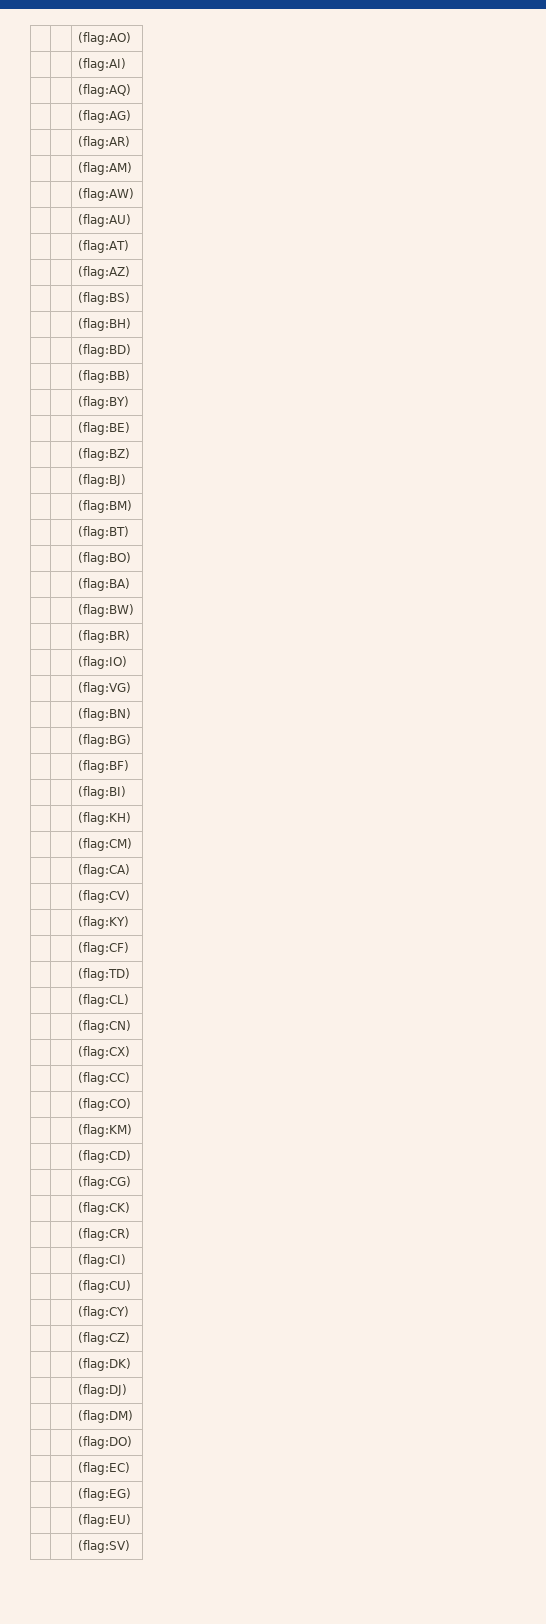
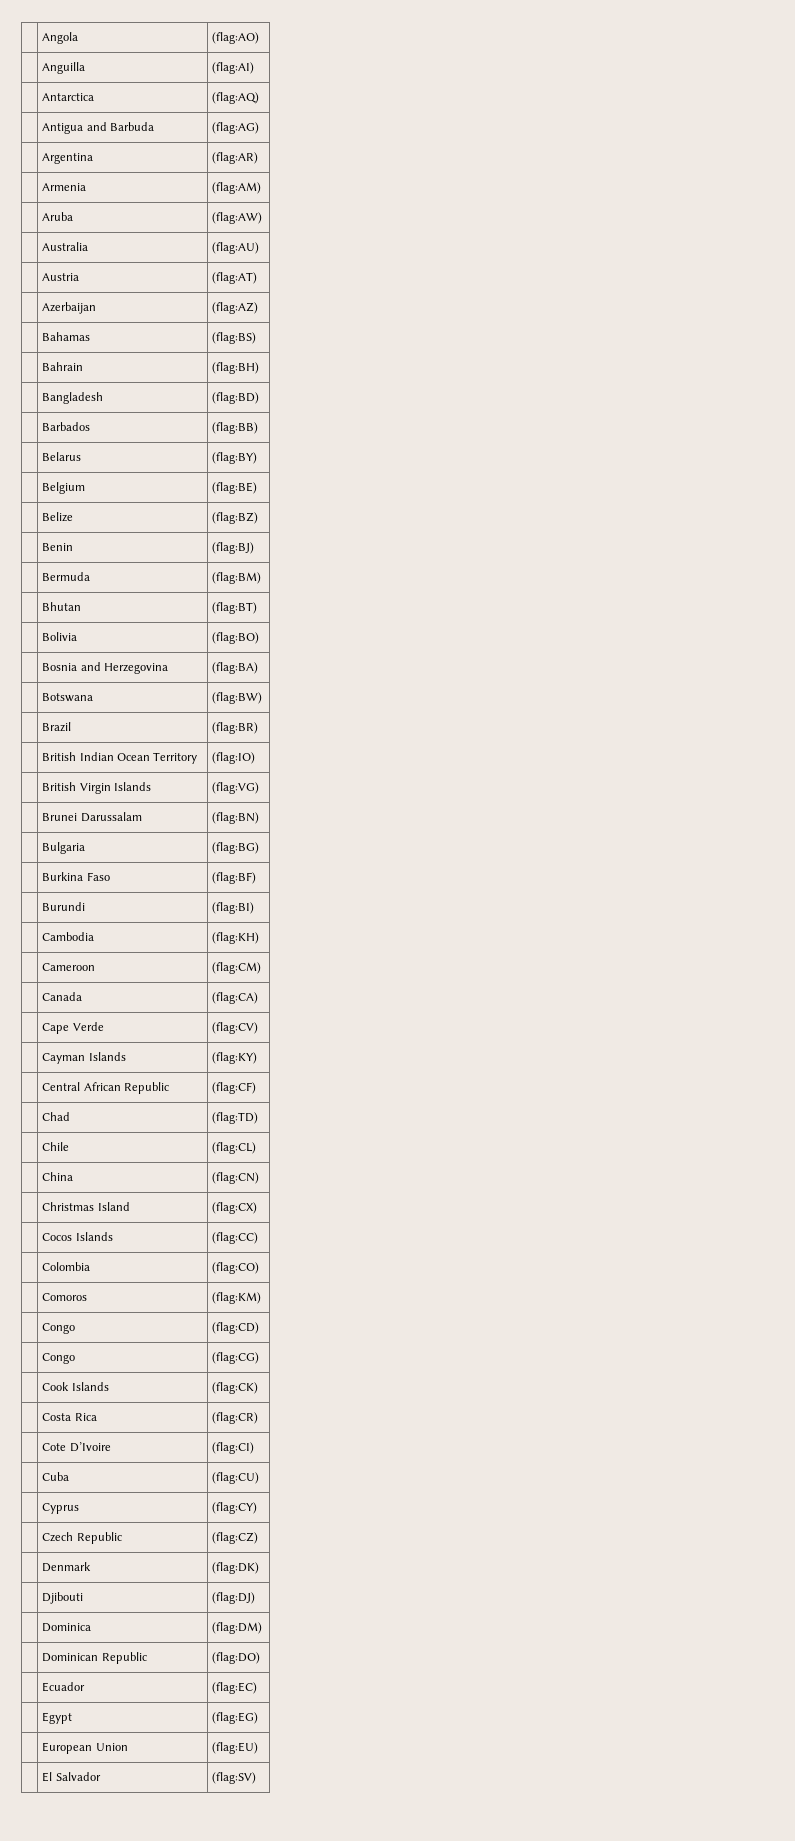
- | | (flag:AO)
+ | Angola | (flag:AO)
- | | (flag:AI)
+ | Anguilla | (flag:AI)
- | | (flag:AQ)
+ | Antarctica | (flag:AQ)
- | | (flag:AG)
+ | Antigua and Barbuda | (flag:AG)
- | | (flag:AR)
+ | Argentina | (flag:AR)
- | | (flag:AM)
+ | Armenia | (flag:AM)
- | | (flag:AW)
+ | Aruba | (flag:AW)
- | | (flag:AU)
+ | Australia | (flag:AU)
- | | (flag:AT)
+ | Austria | (flag:AT)
- | | (flag:AZ)
+ | Azerbaijan | (flag:AZ)
- | | (flag:BS)
+ | Bahamas | (flag:BS)
- | | (flag:BH)
+ | Bahrain | (flag:BH)
- | | (flag:BD)
+ | Bangladesh | (flag:BD)
- | | (flag:BB)
+ | Barbados | (flag:BB)
- | | (flag:BY)
+ | Belarus | (flag:BY)
- | | (flag:BE)
+ | Belgium | (flag:BE)
- | | (flag:BZ)
+ | Belize | (flag:BZ)
- | | (flag:BJ)
+ | Benin | (flag:BJ)
- | | (flag:BM)
+ | Bermuda | (flag:BM)
- | | (flag:BT)
+ | Bhutan | (flag:BT)
- | | (flag:BO)
+ | Bolivia | (flag:BO)
- | | (flag:BA)
+ | Bosnia and Herzegovina | (flag:BA)
- | | (flag:BW)
+ | Botswana | (flag:BW)
- | | (flag:BR)
+ | Brazil | (flag:BR)
- | | (flag:IO)
- | | (flag:VG)
+ | British Indian Ocean Territory | (flag:IO)
+ | British Virgin Islands | (flag:VG)
- | | (flag:BN)
+ | Brunei Darussalam | (flag:BN)
- | | (flag:BG)
+ | Bulgaria | (flag:BG)
- | | (flag:BF)
+ | Burkina Faso | (flag:BF)
- | | (flag:BI)
+ | Burundi | (flag:BI)
- | | (flag:KH)
+ | Cambodia | (flag:KH)
- | | (flag:CM)
+ | Cameroon | (flag:CM)
- | | (flag:CA)
+ | Canada | (flag:CA)
- | | (flag:CV)
+ | Cape Verde | (flag:CV)
- | | (flag:KY)
+ | Cayman Islands | (flag:KY)
- | | (flag:CF)
+ | Central African Republic | (flag:CF)
- | | (flag:TD)
+ | Chad | (flag:TD)
- | | (flag:CL)
+ | Chile | (flag:CL)
- | | (flag:CN)
+ | China | (flag:CN)
- | | (flag:CX)
+ | Christmas Island | (flag:CX)
- | | (flag:CC)
+ | Cocos Islands | (flag:CC)
- | | (flag:CO)
+ | Colombia | (flag:CO)
- | | (flag:KM)
+ | Comoros | (flag:KM)
- | | (flag:CD)
+ | Congo | (flag:CD)
- | | (flag:CG)
+ | Congo | (flag:CG)
- | | (flag:CK)
+ | Cook Islands | (flag:CK)
- | | (flag:CR)
+ | Costa Rica | (flag:CR)
- | | (flag:CI)
+ | Cote D’Ivoire | (flag:CI)
- | | (flag:CU)
+ | Cuba | (flag:CU)
- | | (flag:CY)
+ | Cyprus | (flag:CY)
- | | (flag:CZ)
+ | Czech Republic | (flag:CZ)
- | | (flag:DK)
+ | Denmark | (flag:DK)
- | | (flag:DJ)
+ | Djibouti | (flag:DJ)
- | | (flag:DM)
+ | Dominica | (flag:DM)
- | | (flag:DO)
+ | Dominican Republic | (flag:DO)
- | | (flag:EC)
+ | Ecuador | (flag:EC)
- | | (flag:EG)
+ | Egypt | (flag:EG)
- | | (flag:EU)
+ | European Union | (flag:EU)
- | | (flag:SV)
+ | El Salvador | (flag:SV)

